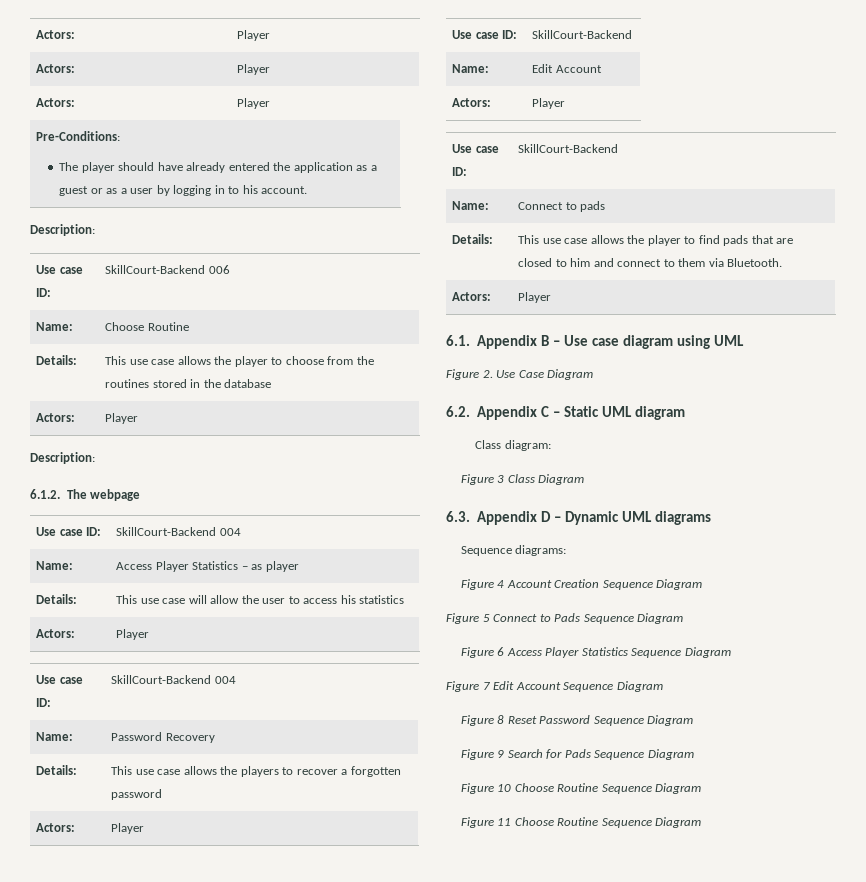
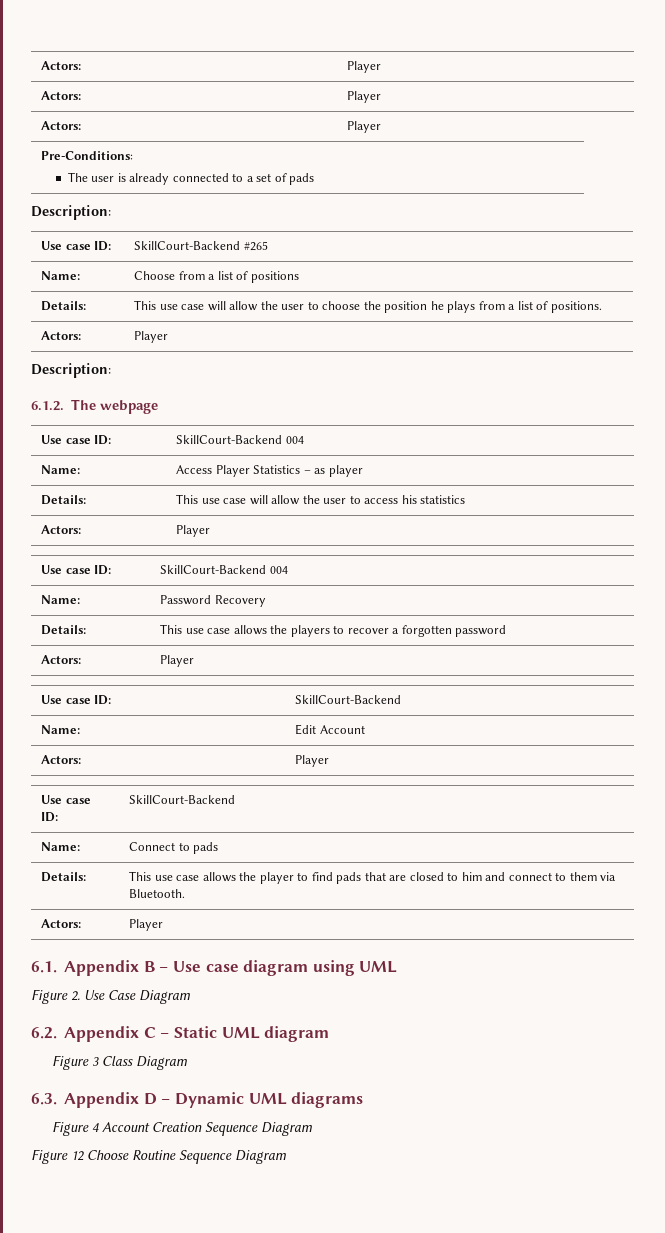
  Pre-Conditions:
- The player should have already entered the application as a guest or as a user by logging in to his account.
+ The user is already connected to a set of pads
- Use case ID: | SkillCourt-Backend 006
+ Use case ID: | SkillCourt-Backend #265
- Name: | Choose Routine
- Details: | This use case allows the player to choose from the routines stored in the database
+ Name: | Choose from a list of positions
+ Details: | This use case will allow the user to choose the position he plays from a list of positions.
- Class diagram:
- Sequence diagrams:
- Figure 5 Connect to Pads Sequence Diagram
- Figure 6 Access Player Statistics Sequence Diagram
- Figure 7 Edit Account Sequence Diagram
- Figure 8 Reset Password Sequence Diagram
- Figure 9 Search for Pads Sequence Diagram
- Figure 10 Choose Routine Sequence Diagram
- Figure 11 Choose Routine Sequence Diagram
+ Figure 12 Choose Routine Sequence Diagram

